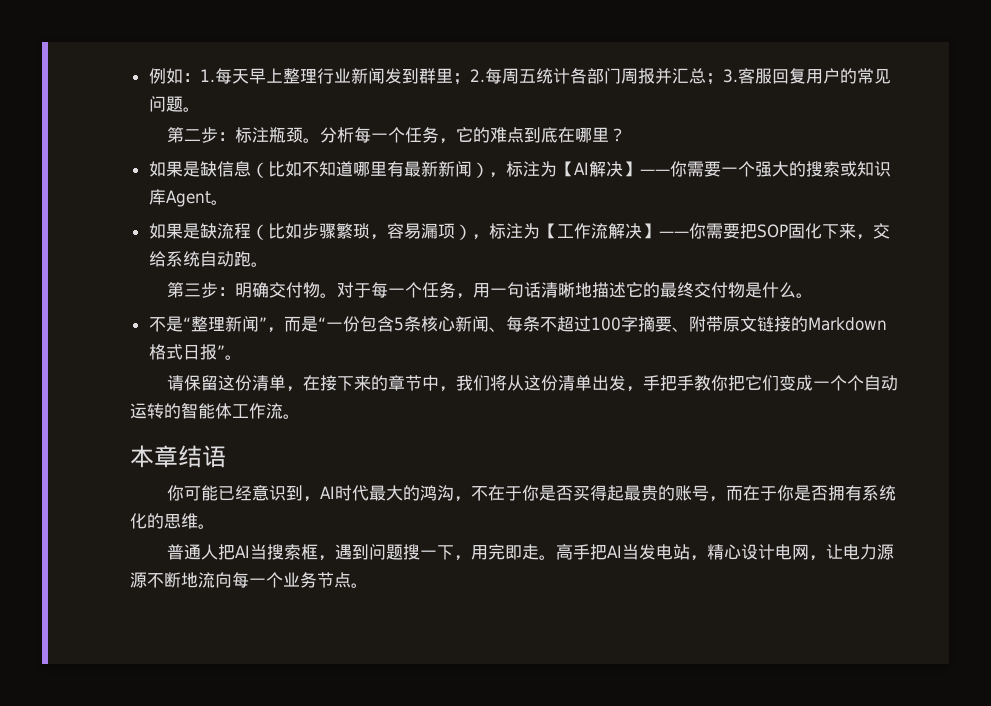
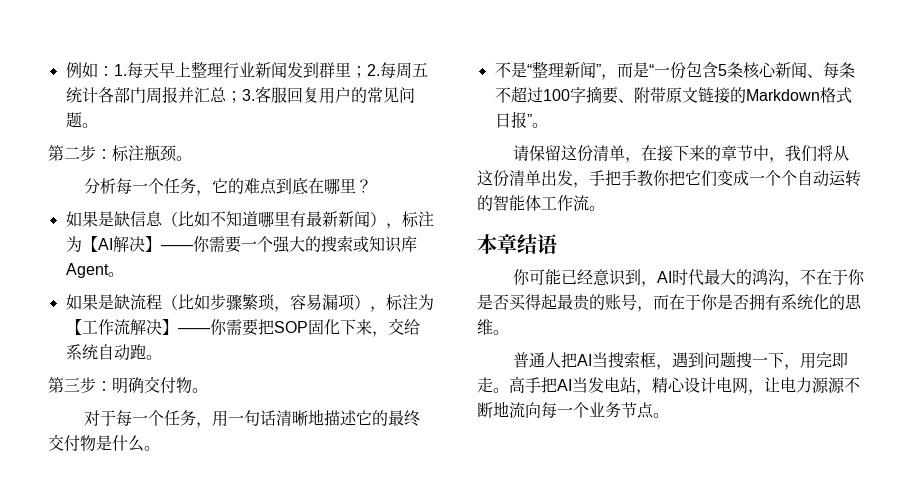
- 第二步：标注瓶颈。分析每一个任务，它的难点到底在哪里？
+ 第二步：标注瓶颈。
+ 分析每一个任务，它的难点到底在哪里？
- 第三步：明确交付物。对于每一个任务，用一句话清晰地描述它的最终交付物是什么。
+ 第三步：明确交付物。
+ 对于每一个任务，用一句话清晰地描述它的最终交付物是什么。

